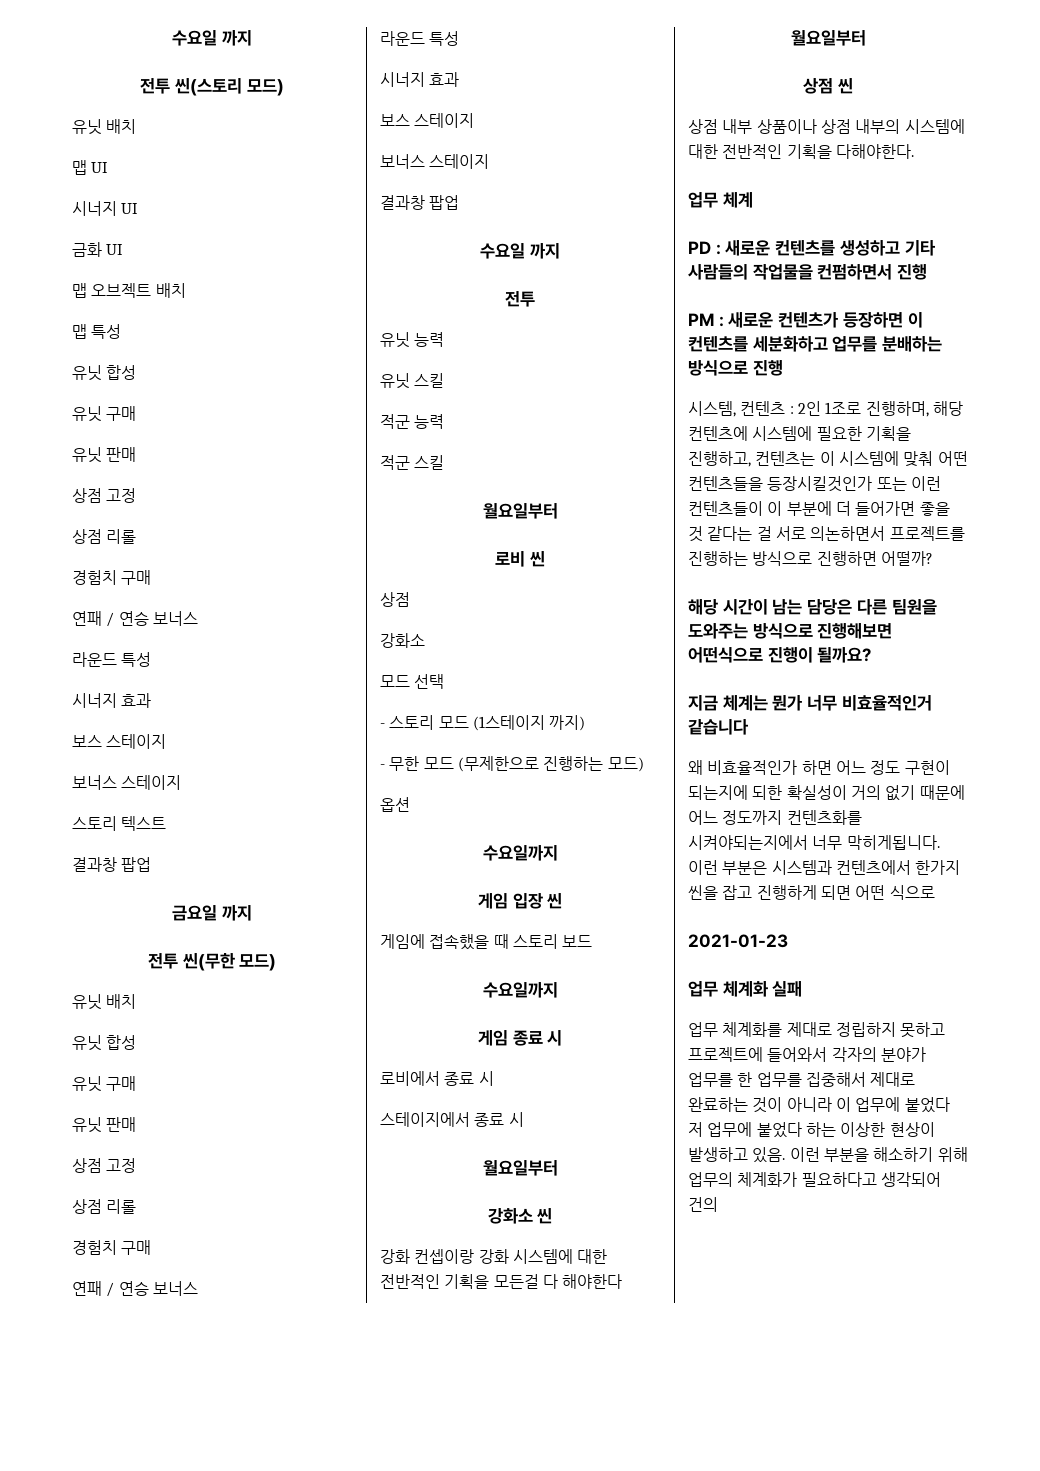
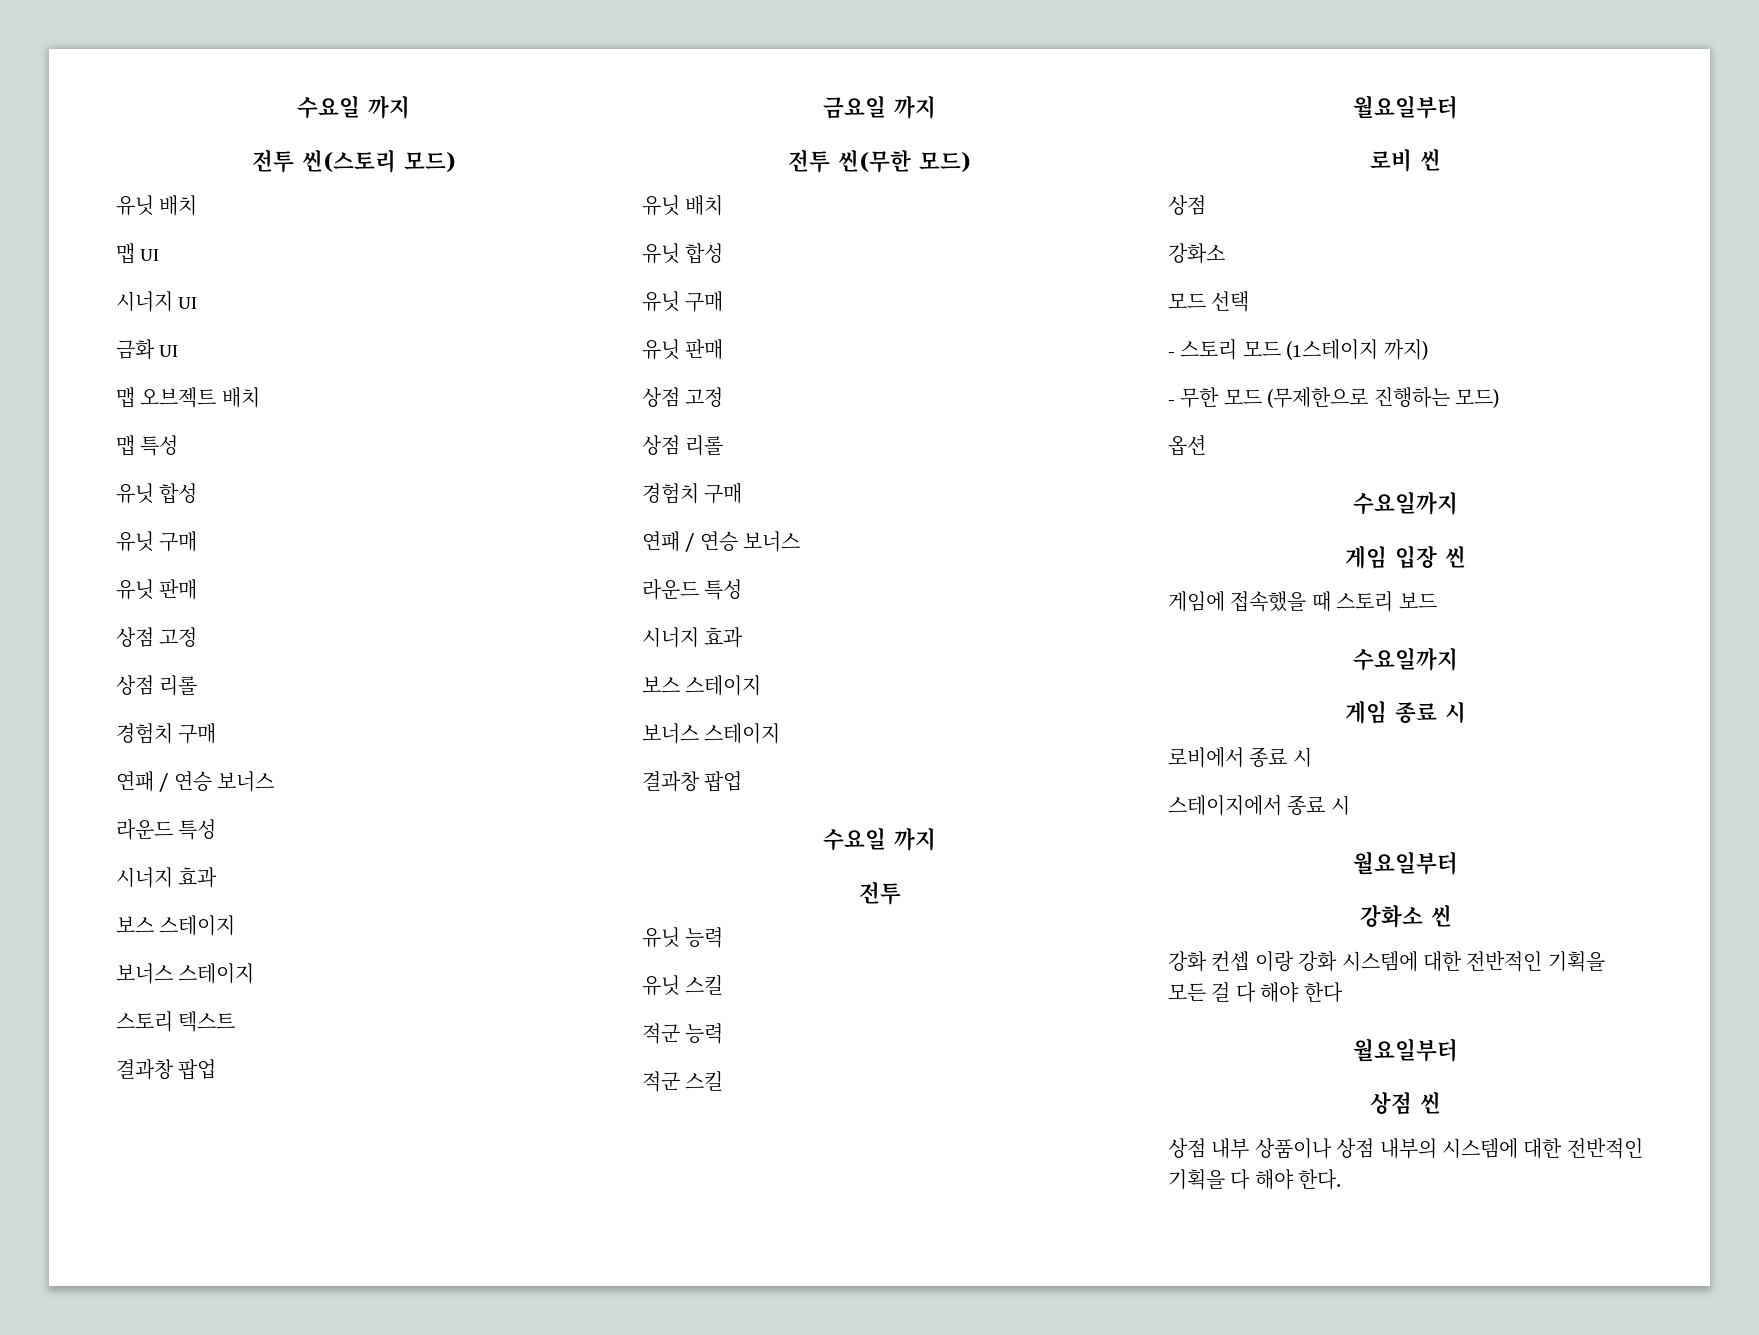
- 강화 컨셉이랑 강화 시스템에 대한 전반적인 기획을 모든걸 다 해야한다
+ 강화 컨셉 이랑 강화 시스템에 대한 전반적인 기획을 모든 걸 다 해야 한다
- 상점 내부 상품이나 상점 내부의 시스템에 대한 전반적인 기획을 다해야한다.
- 업무 체계
- PD : 새로운 컨텐츠를 생성하고 기타 사람들의 작업물을 컨펌하면서 진행
- PM : 새로운 컨텐츠가 등장하면 이 컨텐츠를 세분화하고 업무를 분배하는 방식으로 진행
- 시스템, 컨텐츠 : 2인 1조로 진행하며, 해당 컨텐츠에 시스템에 필요한 기획을 진행하고, 컨텐츠는 이 시스템에 맞춰 어떤 컨텐츠들을 등장시킬것인가 또는 이런 컨텐츠들이 이 부분에 더 들어가면 좋을 것 같다는 걸 서로 의논하면서 프로젝트를 진행하는 방식으로 진행하면 어떨까?
- 해당 시간이 남는 담당은 다른 팀원을 도와주는 방식으로 진행해보면 어떤식으로 진행이 될까요?
- 지금 체계는 뭔가 너무 비효율적인거 같습니다
- 왜 비효율적인가 하면 어느 정도 구현이 되는지에 되한 확실성이 거의 없기 때문에 어느 정도까지 컨텐츠화를 시켜야되는지에서 너무 막히게됩니다. 이런 부분은 시스템과 컨텐츠에서 한가지 씬을 잡고 진행하게 되면 어떤 식으로
- 2021-01-23
- 업무 체계화 실패
- 업무 체계화를 제대로 정립하지 못하고 프로젝트에 들어와서 각자의 분야가 업무를 한 업무를 집중해서 제대로 완료하는 것이 아니라 이 업무에 붙었다 저 업무에 붙었다 하는 이상한 현상이 발생하고 있음. 이런 부분을 해소하기 위해 업무의 체계화가 필요하다고 생각되어 건의
+ 상점 내부 상품이나 상점 내부의 시스템에 대한 전반적인 기획을 다 해야 한다.

